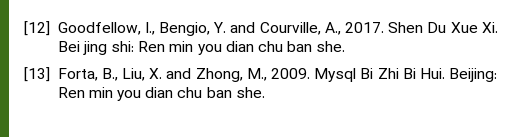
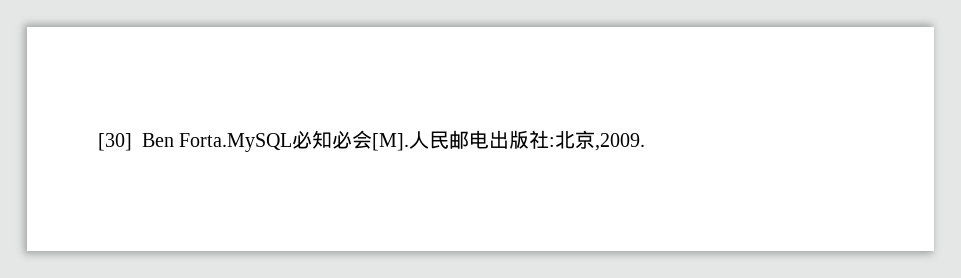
- [12] Goodfellow, I., Bengio, Y. and Courville, A., 2017. Shen Du Xue Xi. Bei jing shi: Ren min you dian chu ban she.
- [13] Forta, B., Liu, X. and Zhong, M., 2009. Mysql Bi Zhi Bi Hui. Beijing: Ren min you dian chu ban she.
+ [30] Ben Forta.MySQL必知必会[M].人民邮电出版社:北京,2009.

